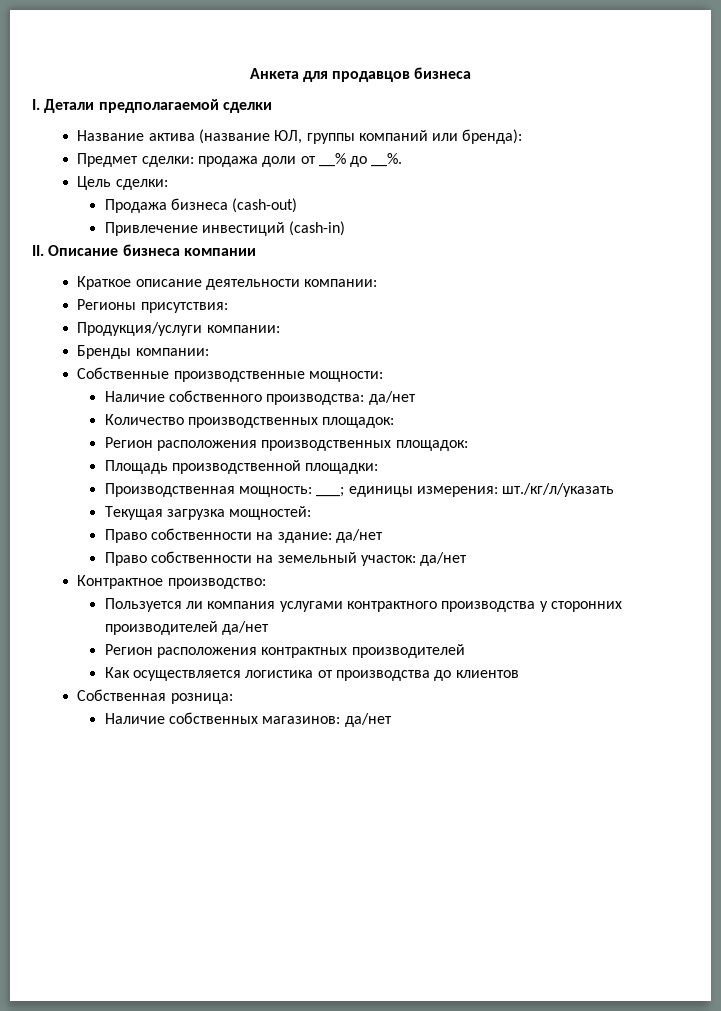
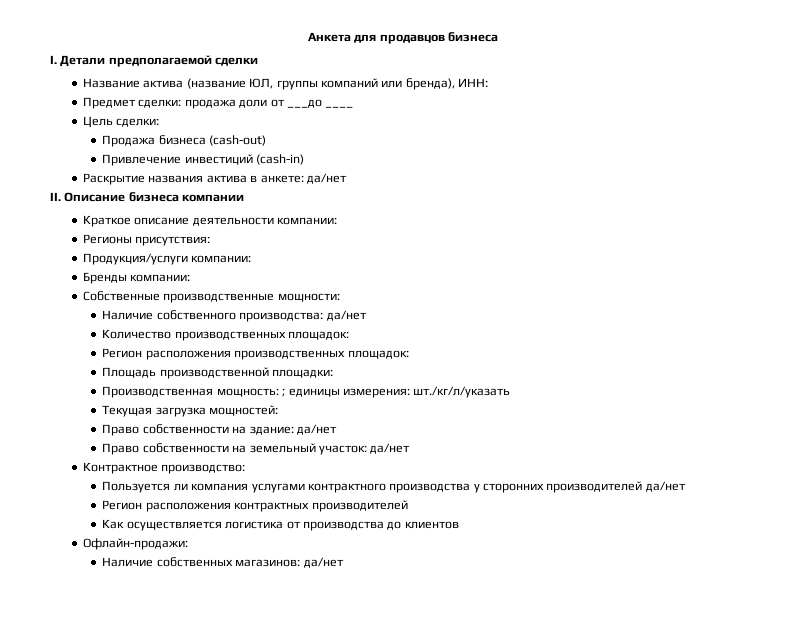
- Название актива (название ЮЛ, группы компаний или бренда):
+ Название актива (название ЮЛ, группы компаний или бренда), ИНН:
- Предмет сделки: продажа доли от __% до __%.
+ Предмет сделки: продажа доли от ___до ____
+ Раскрытие названия актива в анкете: да/нет
- Производственная мощность: ___; единицы измерения: шт./кг/л/указать
+ Производственная мощность: ; единицы измерения: шт./кг/л/указать
- Собственная розница:
+ Офлайн-продажи:

